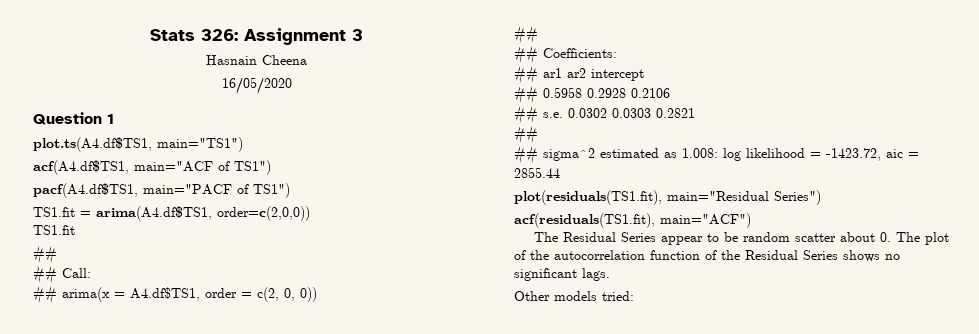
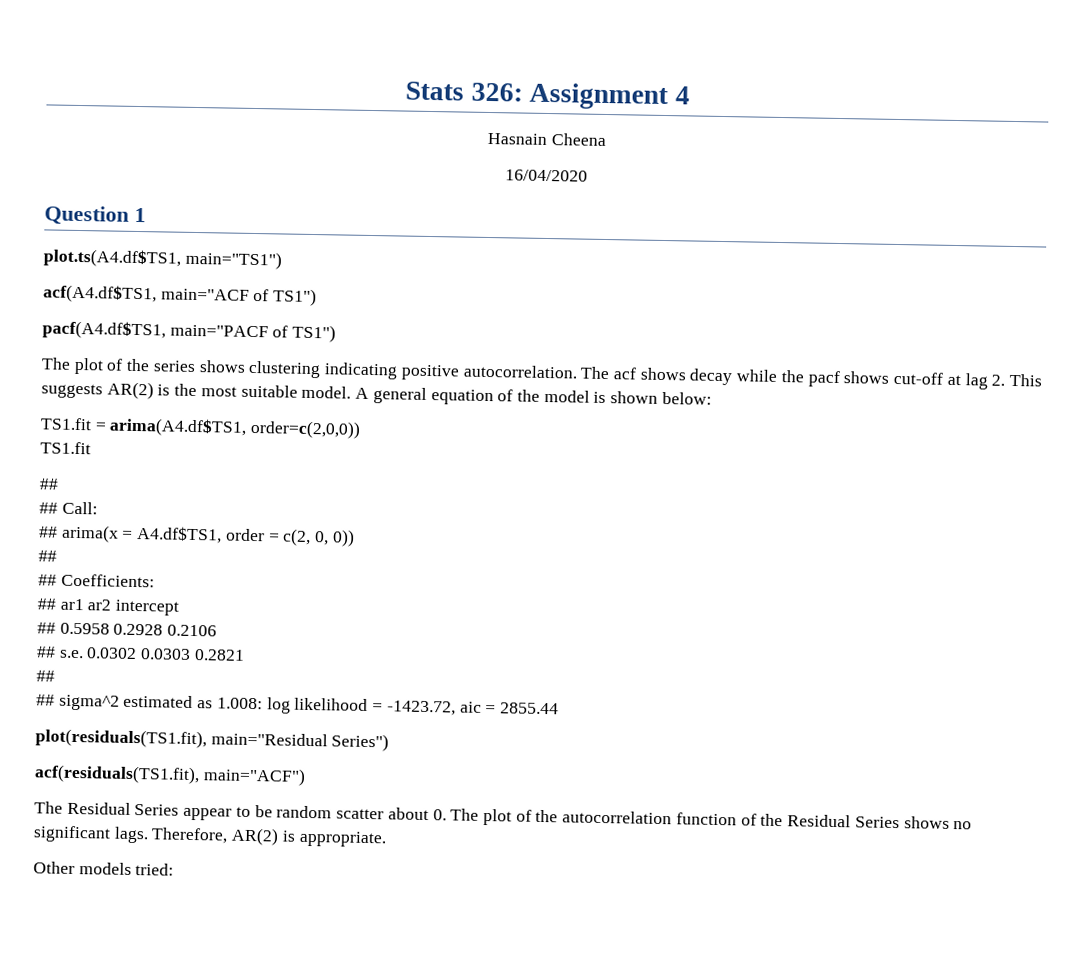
- Stats 326: Assignment 3
+ Stats 326: Assignment 4
- 16/05/2020
+ 16/04/2020
+ The plot of the series shows clustering indicating positive autocorrelation. The acf shows decay while the pacf shows cut-off at lag 2. This suggests AR(2) is the most suitable model. A general equation of the model is shown below:
+ Therefore, AR(2) is appropriate.

